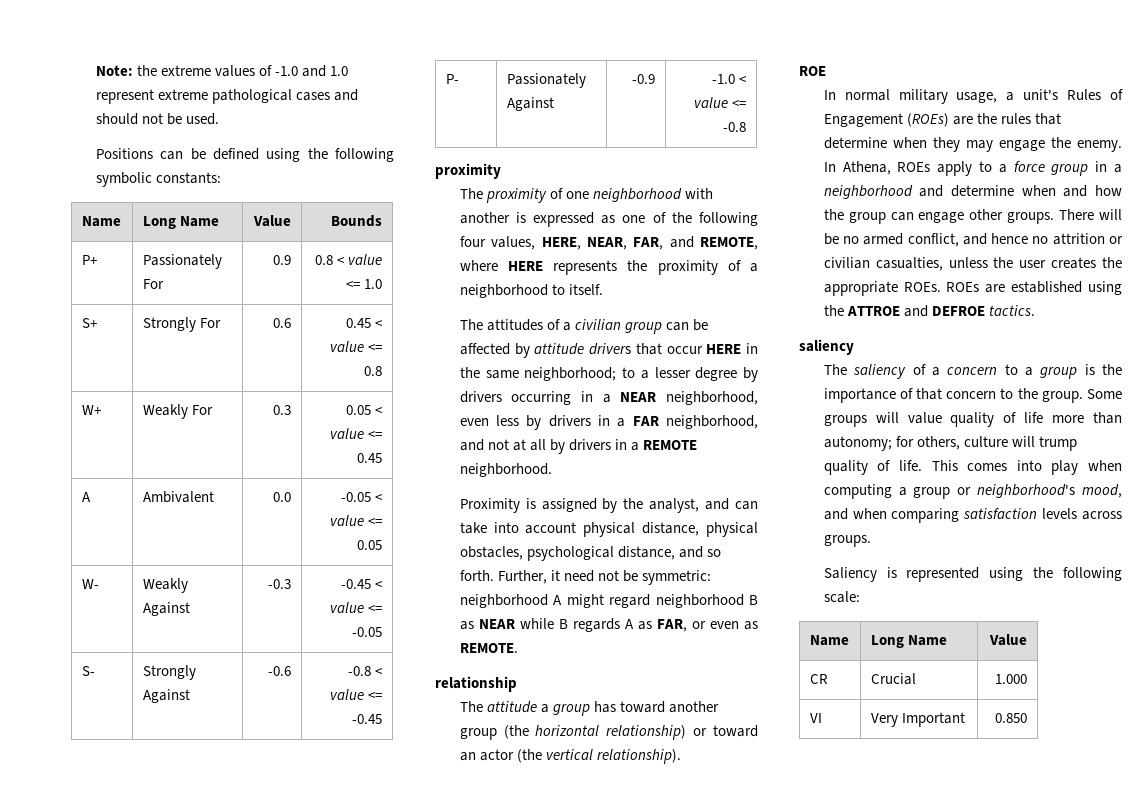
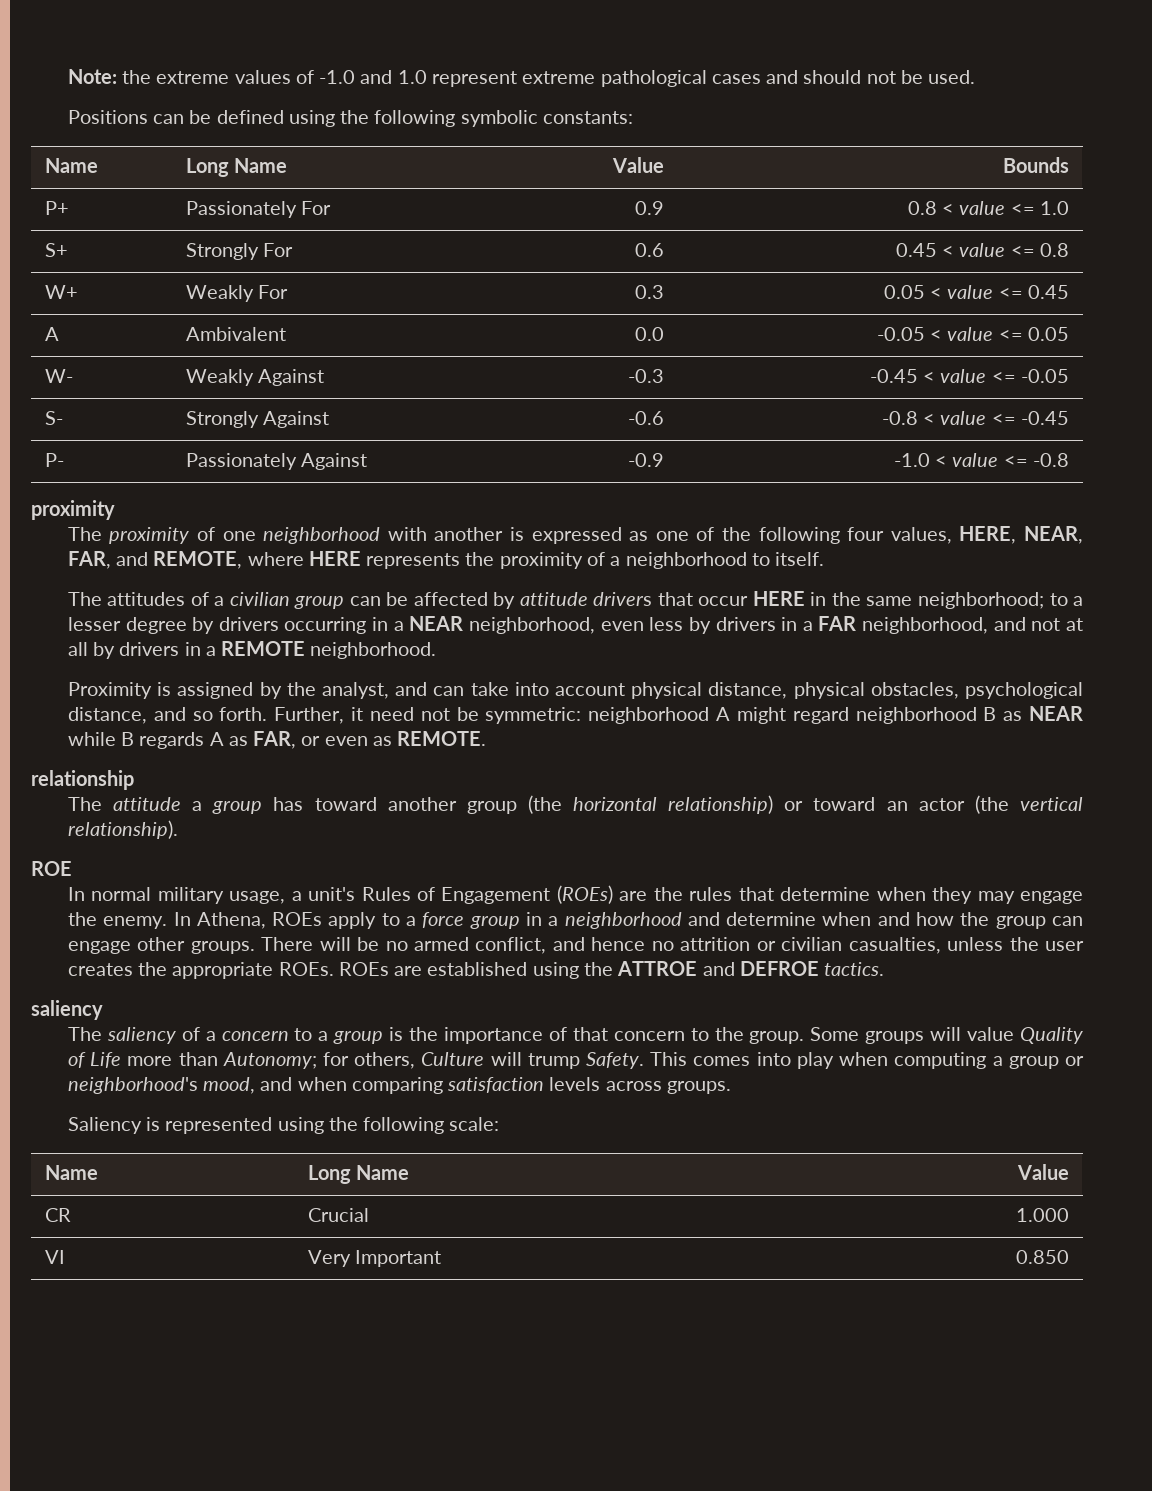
- Some groups will value quality of life more than autonomy; for others, culture will trump quality of life.
+ Some groups will value Quality of Life more than Autonomy; for others, Culture will trump Safety.

